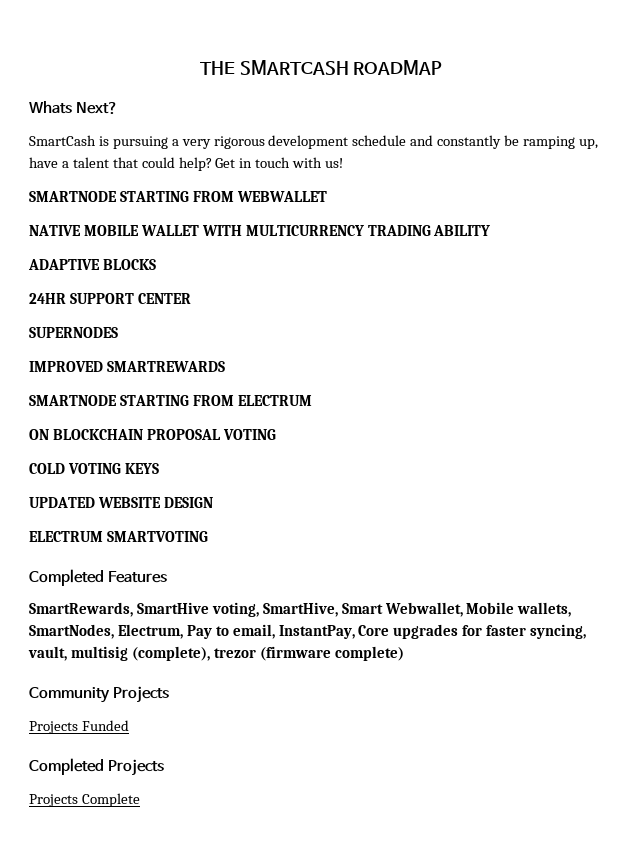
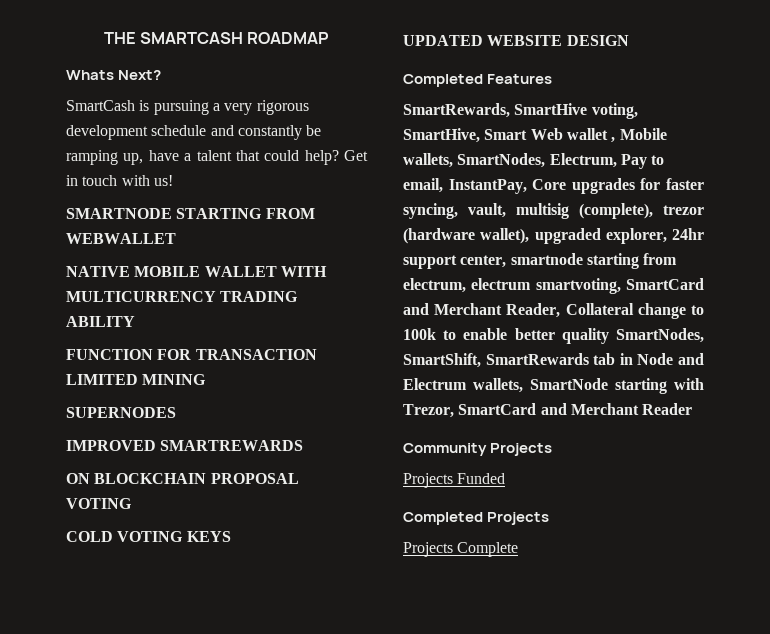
- ADAPTIVE BLOCKS
- 24HR SUPPORT CENTER
+ FUNCTION FOR TRANSACTION LIMITED MINING
- SMARTNODE STARTING FROM ELECTRUM
- ELECTRUM SMARTVOTING
- SmartRewards, SmartHive voting, SmartHive, Smart Webwallet, Mobile wallets, SmartNodes, Electrum, Pay to email, InstantPay, Core upgrades for faster syncing, vault, multisig (complete), trezor (firmware complete)
+ SmartRewards, SmartHive voting, SmartHive, Smart Web wallet , Mobile wallets, SmartNodes, Electrum, Pay to email, InstantPay, Core upgrades for faster syncing, vault, multisig (complete), trezor (hardware wallet), upgraded explorer, 24hr support center, smartnode starting from electrum, electrum smartvoting, SmartCard and Merchant Reader, Collateral change to 100k to enable better quality SmartNodes, SmartShift, SmartRewards tab in Node and Electrum wallets, SmartNode starting with Trezor, SmartCard and Merchant Reader

